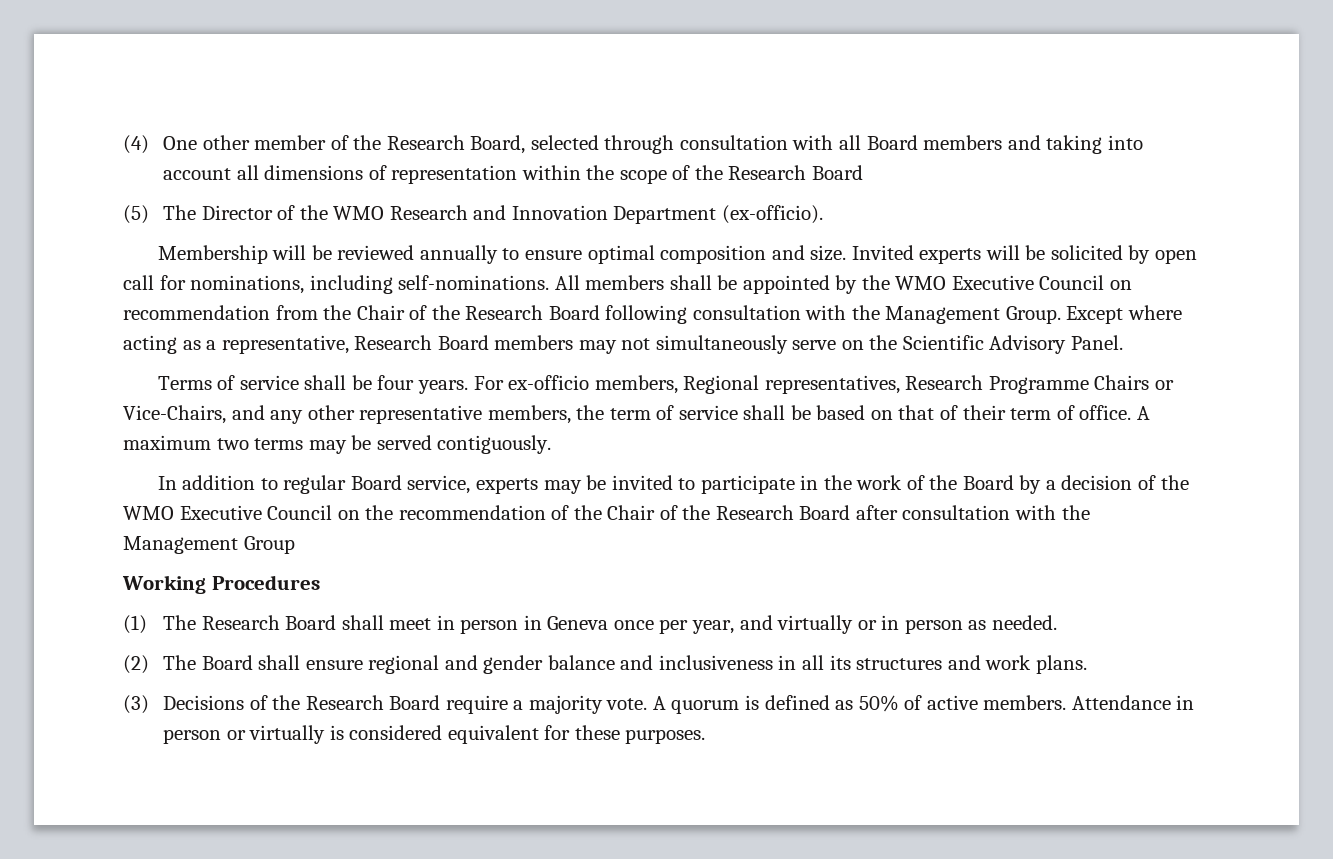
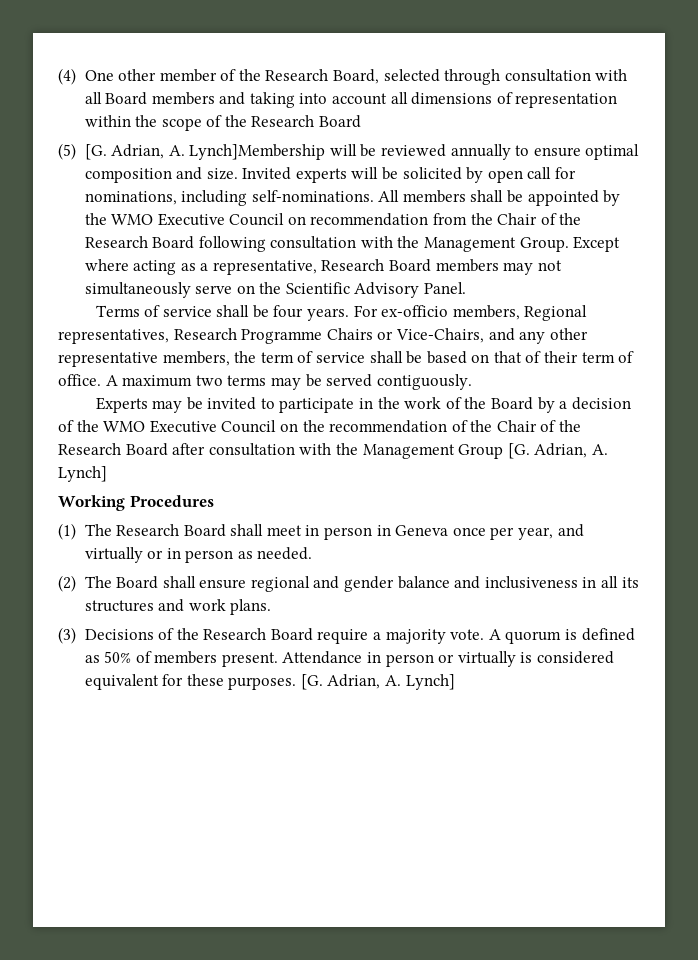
- (5) The Director of the WMO Research and Innovation Department (ex-officio).
- Membership will be reviewed annually to ensure optimal composition and size.
+ (5) [G. Adrian, A. Lynch]Membership will be reviewed annually to ensure optimal composition and size.
- In addition to regular Board service, experts may be invited to participate in the work of the Board by a decision of the WMO Executive Council on the recommendation of the Chair of the Research Board after consultation with the Management Group
+ Experts may be invited to participate in the work of the Board by a decision of the WMO Executive Council on the recommendation of the Chair of the Research Board after consultation with the Management Group [G. Adrian, A. Lynch]
- A quorum is defined as 50% of active members.
+ A quorum is defined as 50% of members present.
- Attendance in person or virtually is considered equivalent for these purposes.
+ Attendance in person or virtually is considered equivalent for these purposes. [G. Adrian, A. Lynch]

